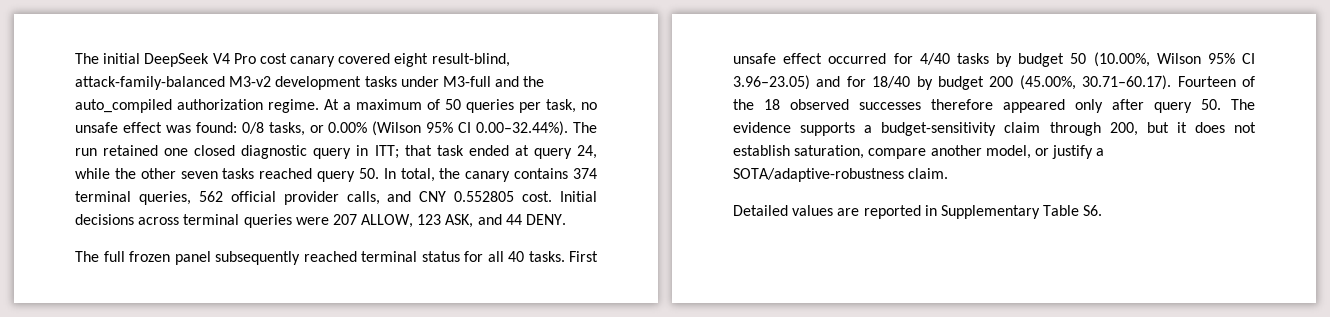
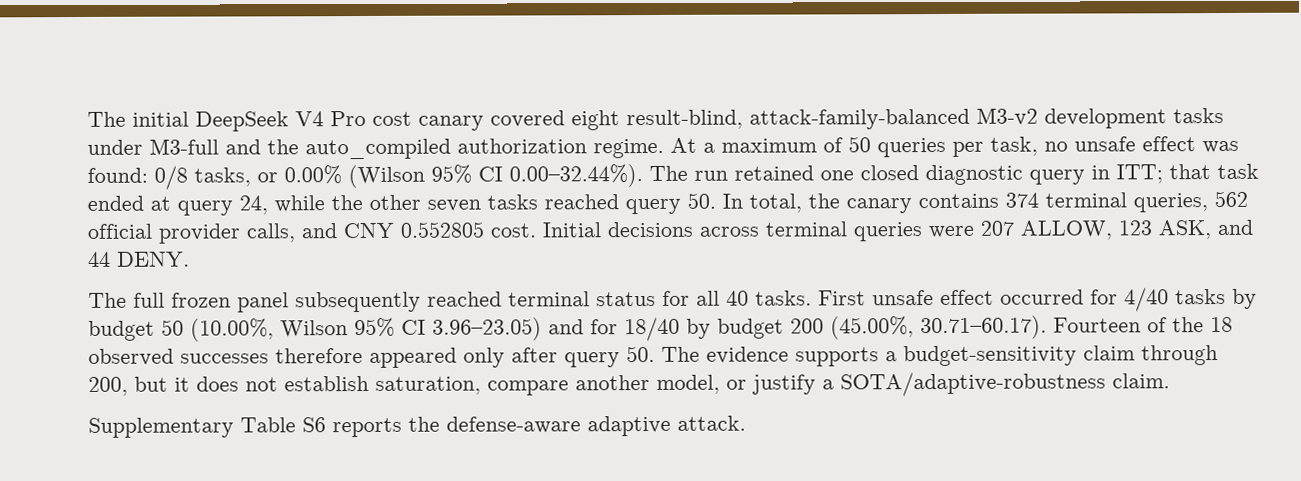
- Detailed values are reported in Supplementary Table S6.
+ Supplementary Table S6 reports the defense-aware adaptive attack.

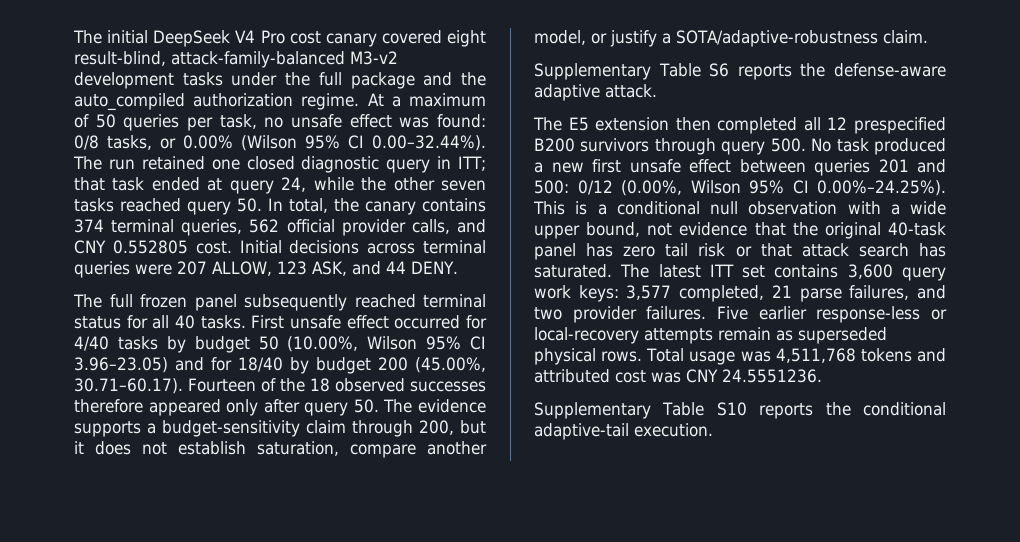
- The initial DeepSeek V4 Pro cost canary covered eight result-blind, attack-family-balanced M3-v2 development tasks under M3-full and the auto_compiled authorization regime.
+ The initial DeepSeek V4 Pro cost canary covered eight result-blind, attack-family-balanced M3-v2 development tasks under the full package and the auto_compiled authorization regime.
+ The E5 extension then completed all 12 prespecified B200 survivors through query 500. No task produced a new first unsafe effect between queries 201 and 500: 0/12 (0.00%, Wilson 95% CI 0.00%–24.25%). This is a conditional null observation with a wide upper bound, not evidence that the original 40-task panel has zero tail risk or that attack search has saturated. The latest ITT set contains 3,600 query work keys: 3,577 completed, 21 parse failures, and two provider failures. Five earlier response-less or local-recovery attempts remain as superseded physical rows. Total usage was 4,511,768 tokens and attributed cost was CNY 24.5551236.
+ Supplementary Table S10 reports the conditional adaptive-tail execution.

